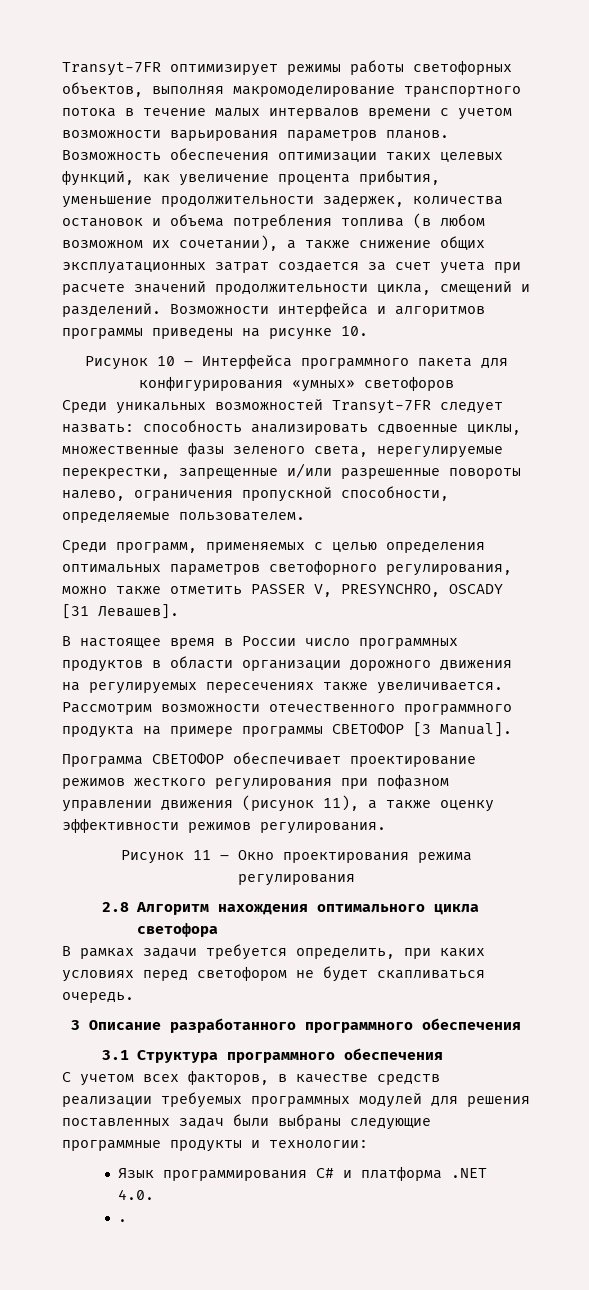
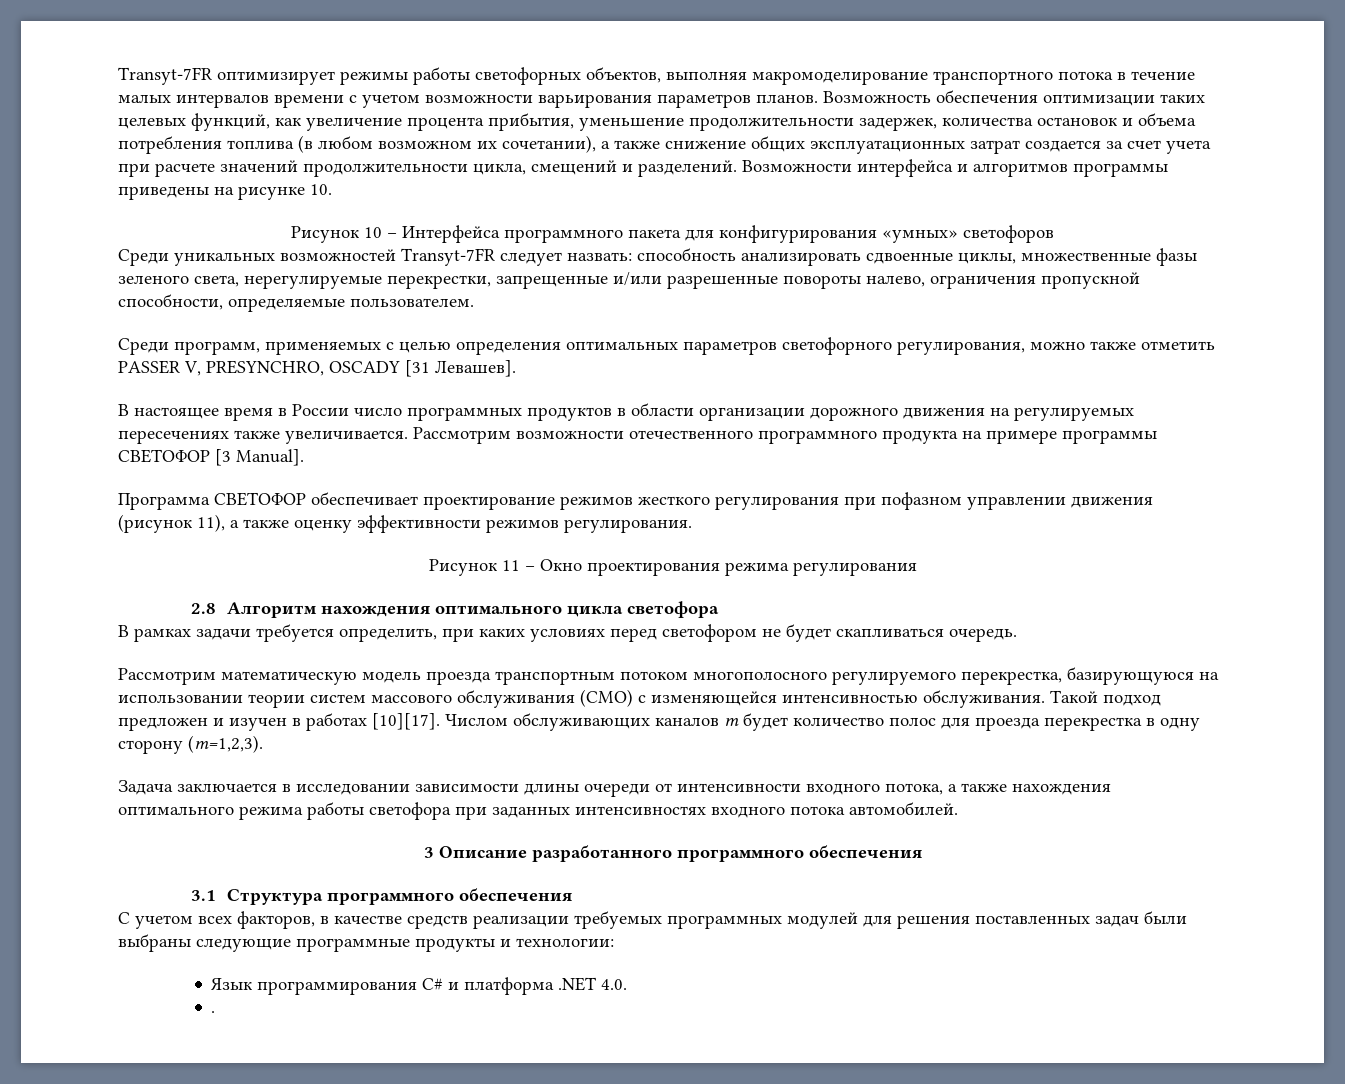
+ Рассмотрим математическую модель проезда транспортным потоком многополосного регулируемого перекрестка, базирующуюся на использовании теории систем массового обслуживания (СМО) с изменяющейся интенсивностью обслуживания. Такой подход предложен и изучен в работах [10][17]. Числом обслуживающих каналов m будет количество полос для проезда перекрестка в одну сторону (m=1,2,3).
+ Задача заключается в исследовании зависимости длины очереди от интенсивности входного потока, а также нахождения оптимального режима работы светофора при заданных интенсивностях входного потока автомобилей.

